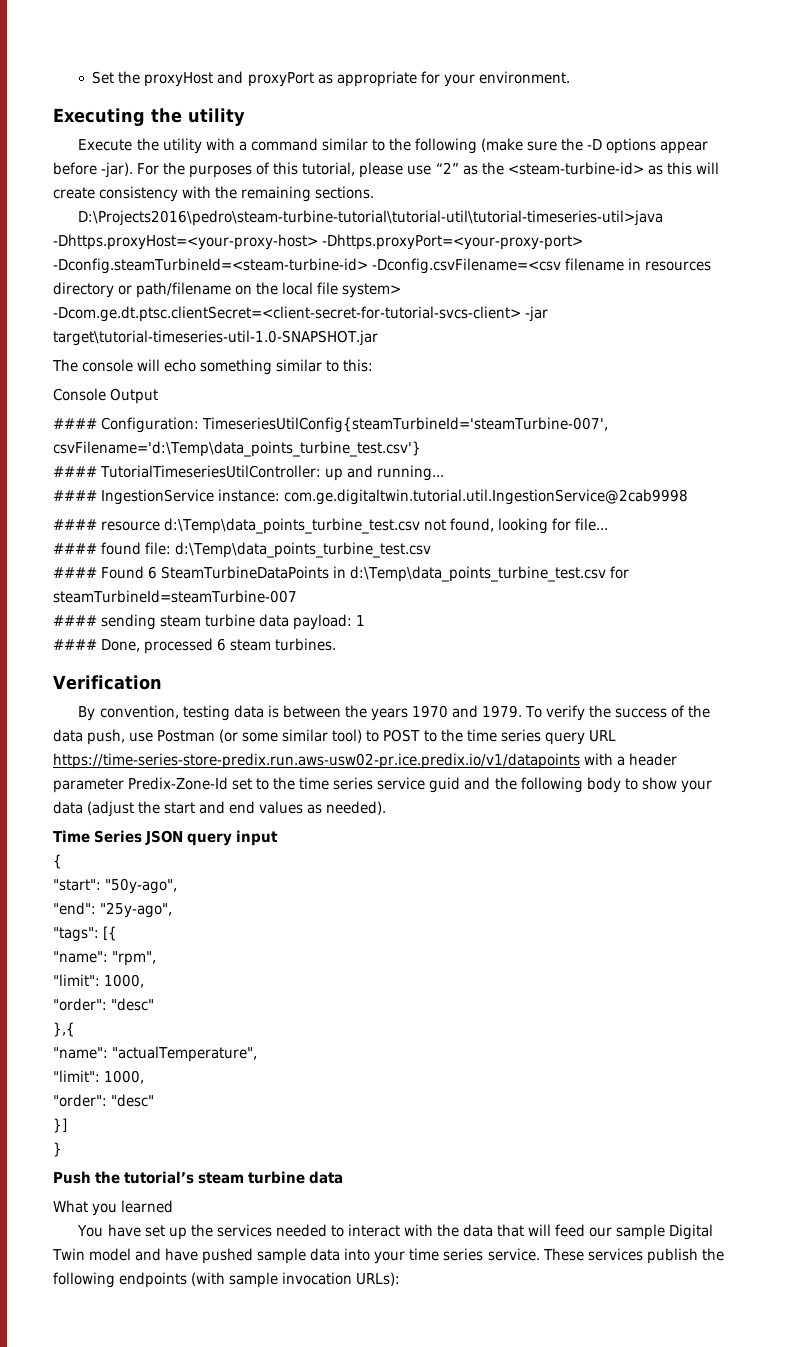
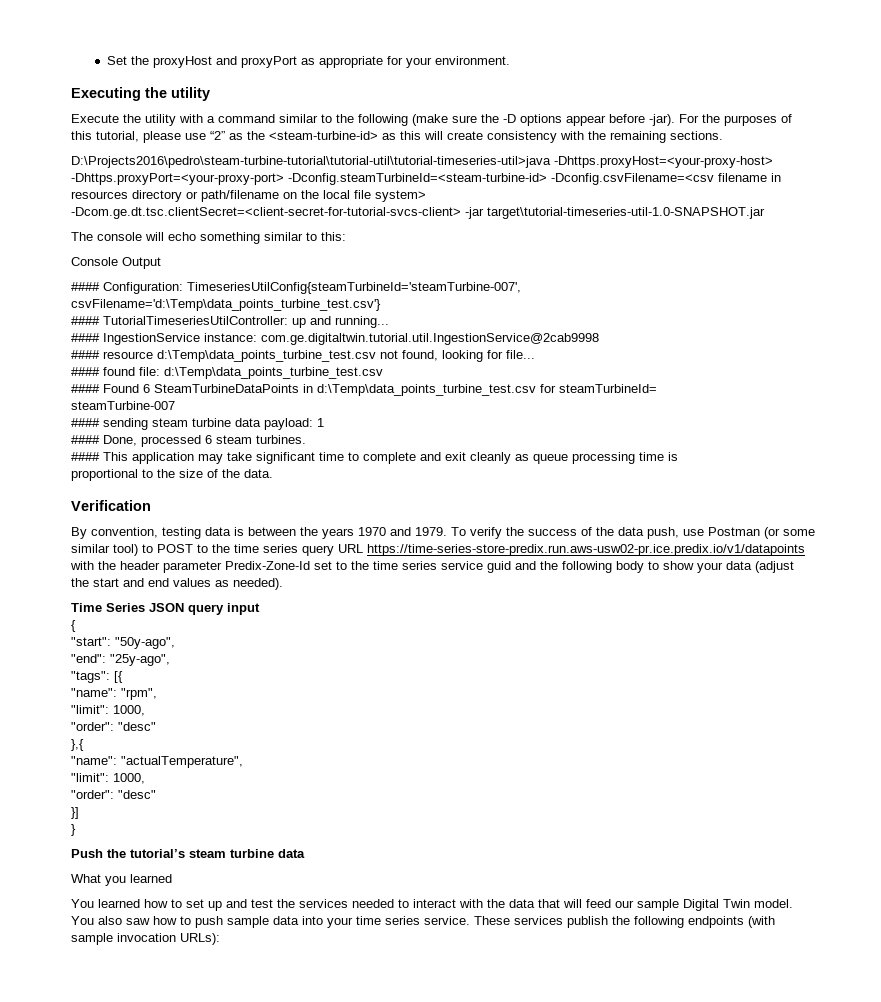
- D:\Projects2016\pedro\steam-turbine-tutorial\tutorial-util\tutorial-timeseries-util>java -Dhttps.proxyHost=<your-proxy-host> -Dhttps.proxyPort=<your-proxy-port> -Dconfig.steamTurbineId=<steam-turbine-id> -Dconfig.csvFilename=<csv filename in resources directory or path/filename on the local file system> -Dcom.ge.dt.ptsc.clientSecret=<client-secret-for-tutorial-svcs-client> -jar target\tutorial-timeseries-util-1.0-SNAPSHOT.jar
+ D:\Projects2016\pedro\steam-turbine-tutorial\tutorial-util\tutorial-timeseries-util>java -Dhttps.proxyHost=<your-proxy-host> -Dhttps.proxyPort=<your-proxy-port> -Dconfig.steamTurbineId=<steam-turbine-id> -Dconfig.csvFilename=<csv filename in resources directory or path/filename on the local file system> -Dcom.ge.dt.tsc.clientSecret=<client-secret-for-tutorial-svcs-client> -jar target\tutorial-timeseries-util-1.0-SNAPSHOT.jar
- #### Found 6 SteamTurbineDataPoints in d:\Temp\data_points_turbine_test.csv for steamTurbineId=steamTurbine-007
+ #### Found 6 SteamTurbineDataPoints in d:\Temp\data_points_turbine_test.csv for steamTurbineId=
+ steamTurbine-007
+ #### This application may take significant time to complete and exit cleanly as queue processing time is
+ proportional to the size of the data.
- To verify the success of the data push, use Postman (or some similar tool) to POST to the time series query URL https://time-series-store-predix.run.aws-usw02-pr.ice.predix.io/v1/datapoints with a header parameter Predix-Zone-Id set to the time series service guid and the following body to show your data (adjust the start and end values as needed).
+ To verify the success of the data push, use Postman (or some similar tool) to POST to the time series query URL https://time-series-store-predix.run.aws-usw02-pr.ice.predix.io/v1/datapoints with the header parameter Predix-Zone-Id set to the time series service guid and the following body to show your data (adjust the start and end values as needed).
- You have set up the services needed to interact with the data that will feed our sample Digital Twin model and have pushed sample data into your time series service.
+ You learned how to set up and test the services needed to interact with the data that will feed our sample Digital Twin model. You also saw how to push sample data into your time series service.

